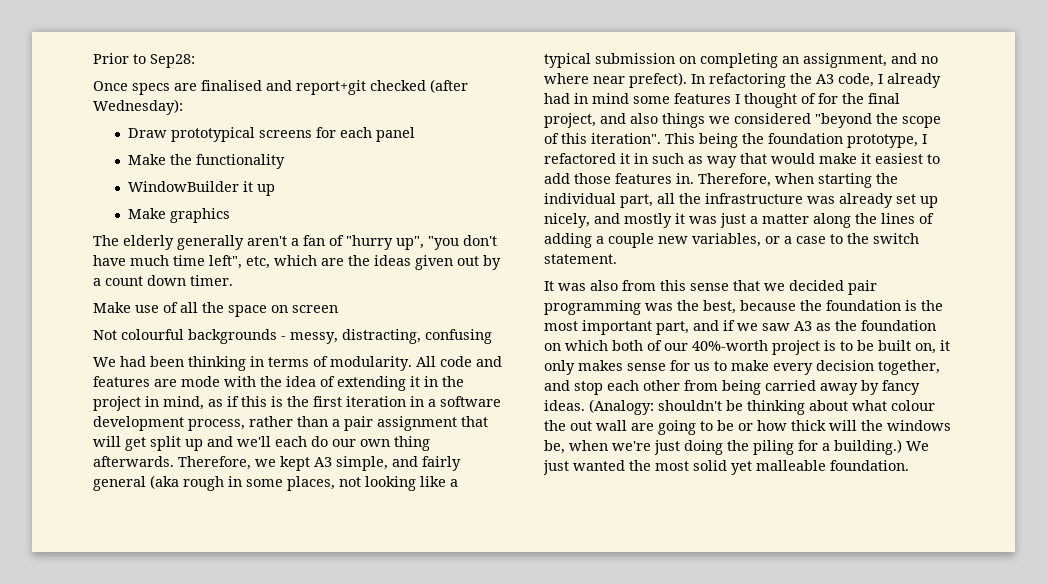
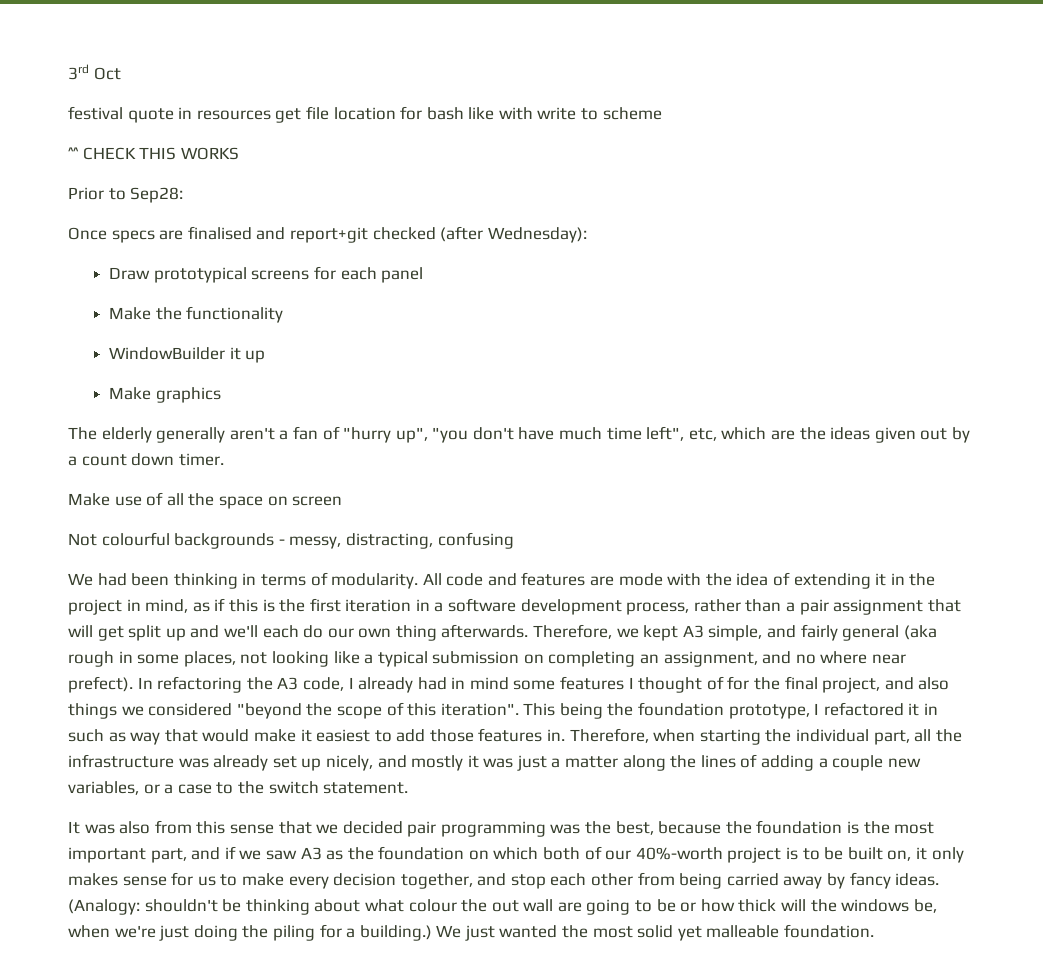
+ 3rd Oct
+ festival quote in resources get file location for bash like with write to scheme
+ ^^ CHECK THIS WORKS

